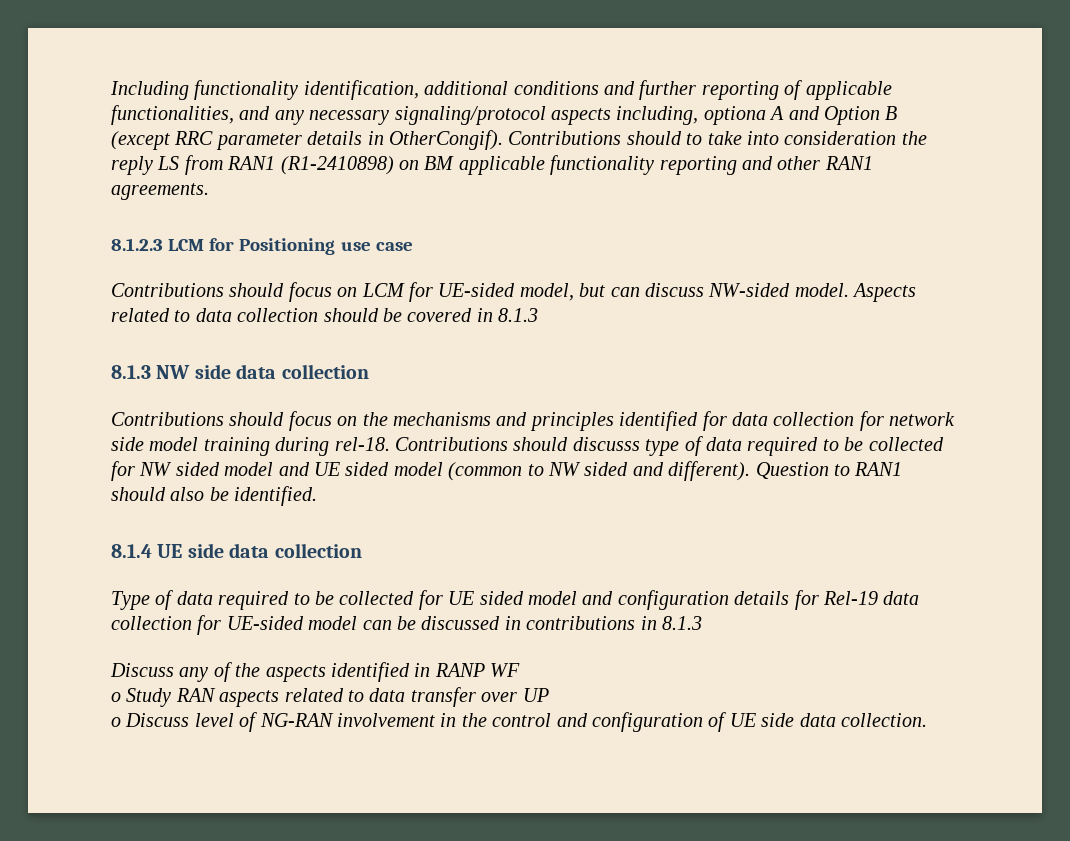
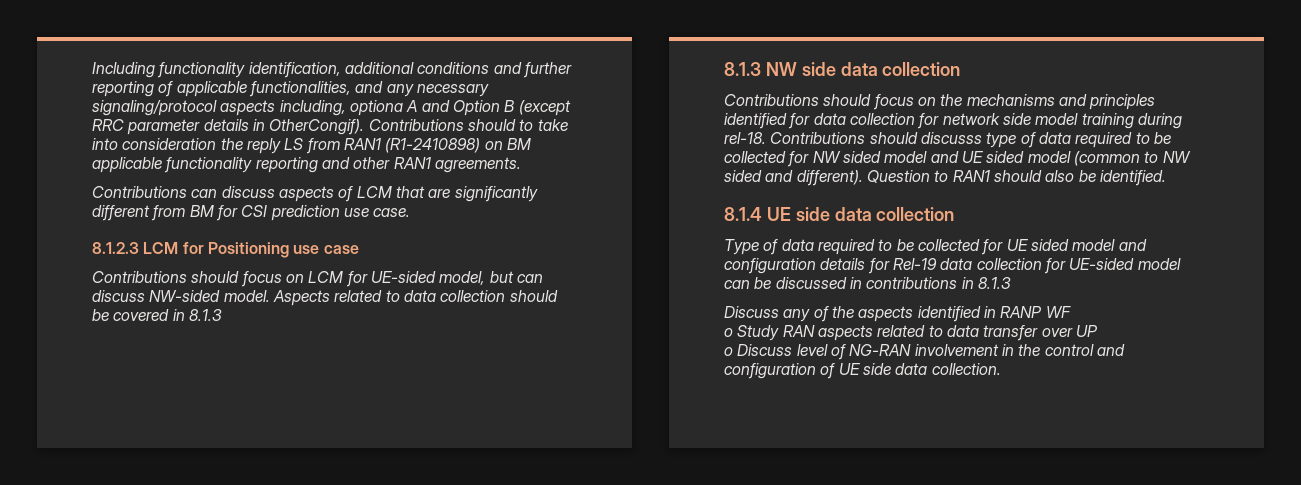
+ Contributions can discuss aspects of LCM that are significantly different from BM for CSI prediction use case.

